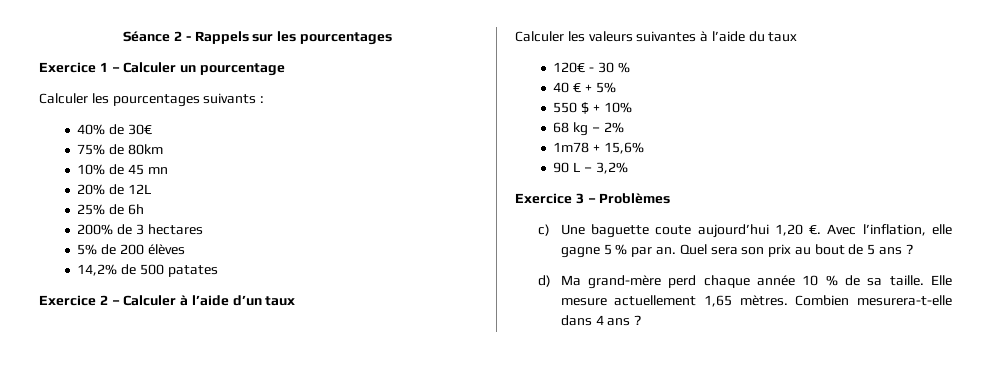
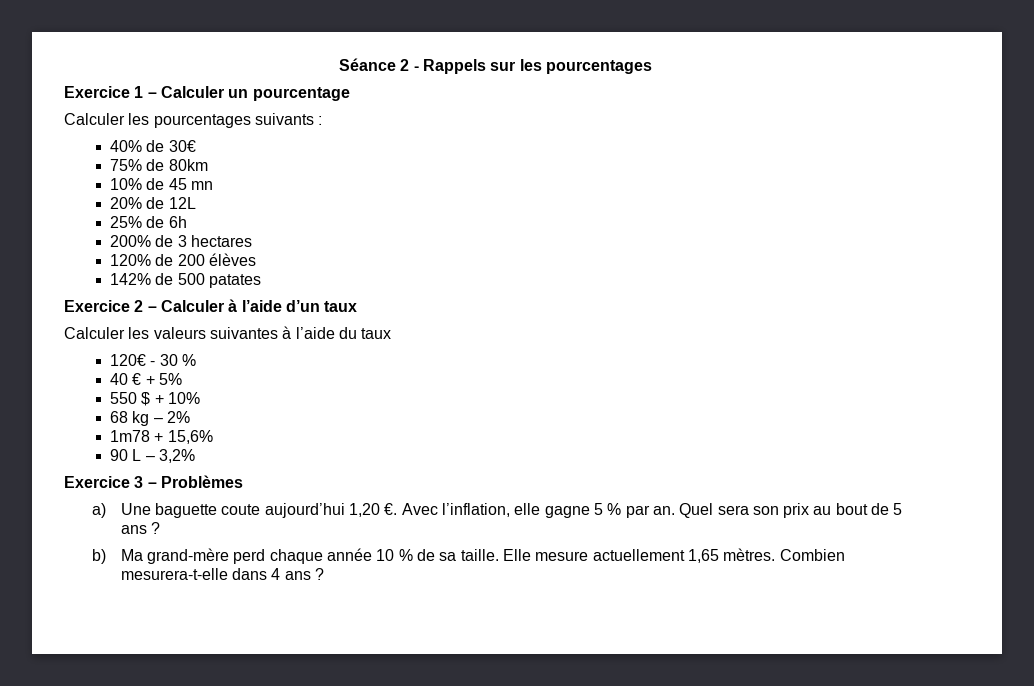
- 5% de 200 élèves
+ 120% de 200 élèves
- 14,2% de 500 patates
+ 142% de 500 patates
- c) Une baguette coute aujourd’hui 1,20 €.
+ a) Une baguette coute aujourd’hui 1,20 €.
- d) Ma grand-mère perd chaque année 10 % de sa taille.
+ b) Ma grand-mère perd chaque année 10 % de sa taille.

